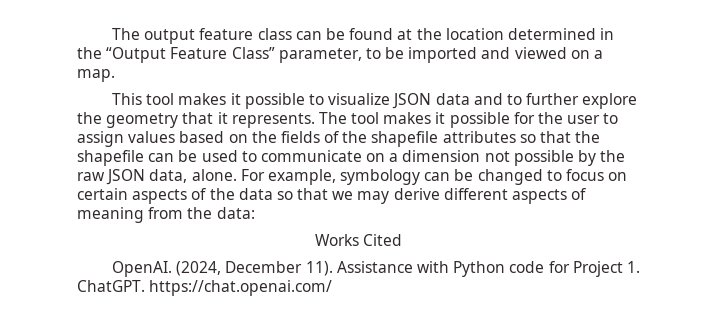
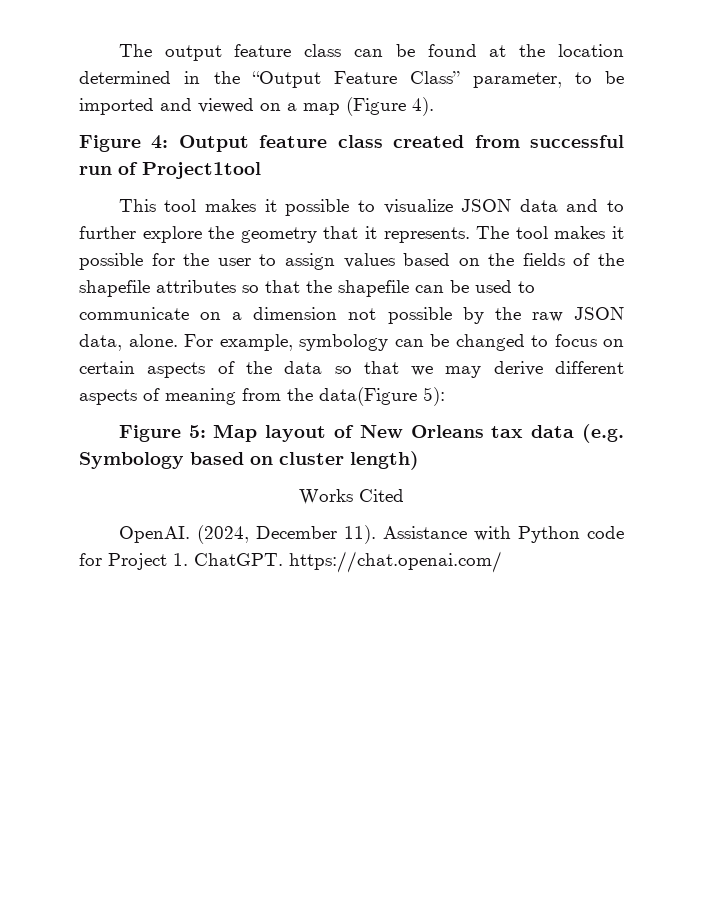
- The output feature class can be found at the location determined in the “Output Feature Class” parameter, to be imported and viewed on a map.
+ The output feature class can be found at the location determined in the “Output Feature Class” parameter, to be imported and viewed on a map (Figure 4).
+ Figure 4: Output feature class created from successful run of Project1tool
- For example, symbology can be changed to focus on certain aspects of the data so that we may derive different aspects of meaning from the data:
+ For example, symbology can be changed to focus on certain aspects of the data so that we may derive different aspects of meaning from the data(Figure 5):
+ Figure 5: Map layout of New Orleans tax data (e.g. Symbology based on cluster length)

